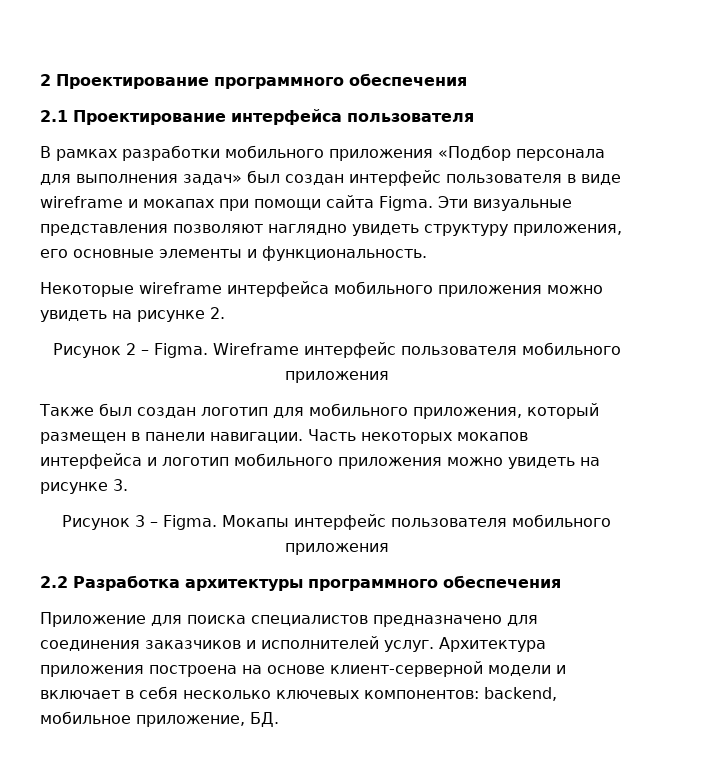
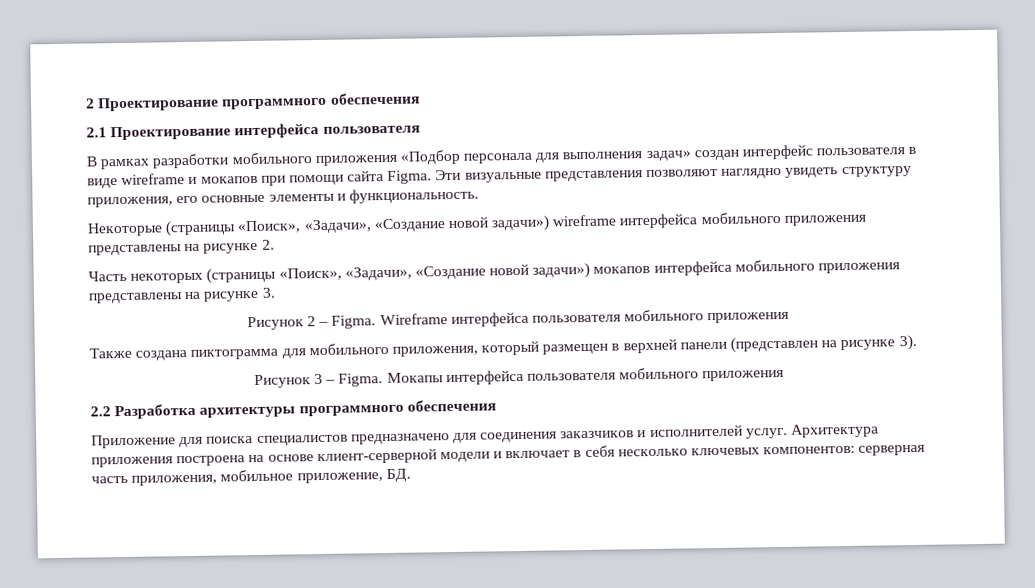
- В рамках разработки мобильного приложения «Подбор персонала для выполнения задач» был создан интерфейс пользователя в виде wireframe и мокапах при помощи сайта Figma.
+ В рамках разработки мобильного приложения «Подбор персонала для выполнения задач» создан интерфейс пользователя в виде wireframe и мокапов при помощи сайта Figma.
- Некоторые wireframe интерфейса мобильного приложения можно увидеть на рисунке 2.
+ Некоторые (страницы «Поиск», «Задачи», «Создание новой задачи») wireframe интерфейса мобильного приложения представлены на рисунке 2.
+ Часть некоторых (страницы «Поиск», «Задачи», «Создание новой задачи») мокапов интерфейса мобильного приложения представлены на рисунке 3.
- Wireframe интерфейс пользователя мобильного приложения
+ Wireframe интерфейса пользователя мобильного приложения
- Также был создан логотип для мобильного приложения, который размещен в панели навигации. Часть некоторых мокапов интерфейса и логотип мобильного приложения можно увидеть на рисунке 3.
+ Также создана пиктограмма для мобильного приложения, который размещен в верхней панели (представлен на рисунке 3).
- Мокапы интерфейс пользователя мобильного приложения
+ Мокапы интерфейса пользователя мобильного приложения
- Архитектура приложения построена на основе клиент-серверной модели и включает в себя несколько ключевых компонентов: backend, мобильное приложение, БД.
+ Архитектура приложения построена на основе клиент-серверной модели и включает в себя несколько ключевых компонентов: серверная часть приложения, мобильное приложение, БД.

